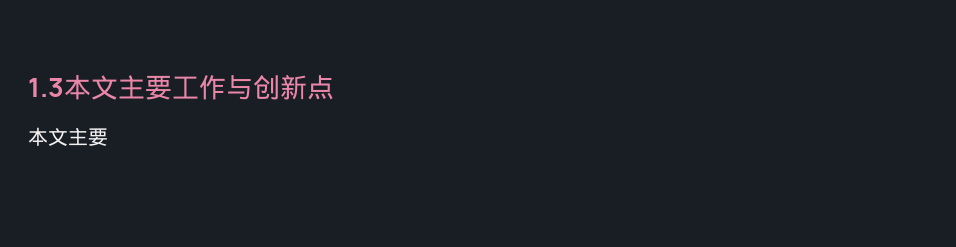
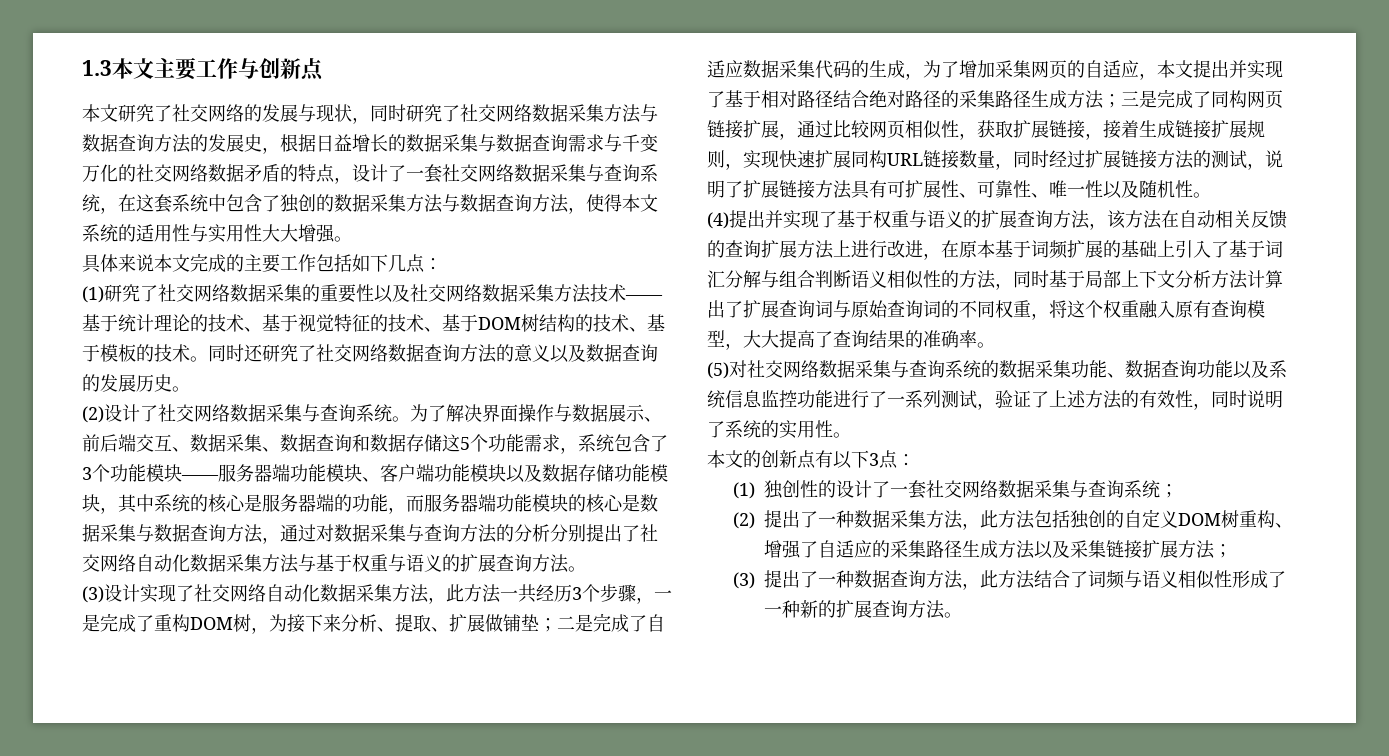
  1.3本文主要工作与创新点
- 本文主要
+ 本文研究了社交网络的发展与现状，同时研究了社交网络数据采集方法与数据查询方法的发展史，根据日益增长的数据采集与数据查询需求与千变万化的社交网络数据矛盾的特点，设计了一套社交网络数据采集与查询系统，在这套系统中包含了独创的数据采集方法与数据查询方法，使得本文系统的适用性与实用性大大增强。
+ 具体来说本文完成的主要工作包括如下几点：
+ (1)研究了社交网络数据采集的重要性以及社交网络数据采集方法技术——基于统计理论的技术、基于视觉特征的技术、基于DOM树结构的技术、基于模板的技术。同时还研究了社交网络数据查询方法的意义以及数据查询的发展历史。
+ (2)设计了社交网络数据采集与查询系统。为了解决界面操作与数据展示、前后端交互、数据采集、数据查询和数据存储这5个功能需求，系统包含了3个功能模块——服务器端功能模块、客户端功能模块以及数据存储功能模块，其中系统的核心是服务器端的功能，而服务器端功能模块的核心是数据采集与数据查询方法，通过对数据采集与查询方法的分析分别提出了社交网络自动化数据采集方法与基于权重与语义的扩展查询方法。
+ (3)设计实现了社交网络自动化数据采集方法，此方法一共经历3个步骤，一是完成了重构DOM树，为接下来分析、提取、扩展做铺垫；二是完成了自适应数据采集代码的生成，为了增加采集网页的自适应，本文提出并实现了基于相对路径结合绝对路径的采集路径生成方法；三是完成了同构网页链接扩展，通过比较网页相似性，获取扩展链接，接着生成链接扩展规则，实现快速扩展同构URL链接数量，同时经过扩展链接方法的测试，说明了扩展链接方法具有可扩展性、可靠性、唯一性以及随机性。
+ (4)提出并实现了基于权重与语义的扩展查询方法，该方法在自动相关反馈的查询扩展方法上进行改进，在原本基于词频扩展的基础上引入了基于词汇分解与组合判断语义相似性的方法，同时基于局部上下文分析方法计算出了扩展查询词与原始查询词的不同权重，将这个权重融入原有查询模型，大大提高了查询结果的准确率。
+ (5)对社交网络数据采集与查询系统的数据采集功能、数据查询功能以及系统信息监控功能进行了一系列测试，验证了上述方法的有效性，同时说明了系统的实用性。
+ 本文的创新点有以下3点：
+ (1)独创性的设计了一套社交网络数据采集与查询系统；
+ (2)提出了一种数据采集方法，此方法包括独创的自定义DOM树重构、增强了自适应的采集路径生成方法以及采集链接扩展方法；
+ (3)提出了一种数据查询方法，此方法结合了词频与语义相似性形成了一种新的扩展查询方法。

